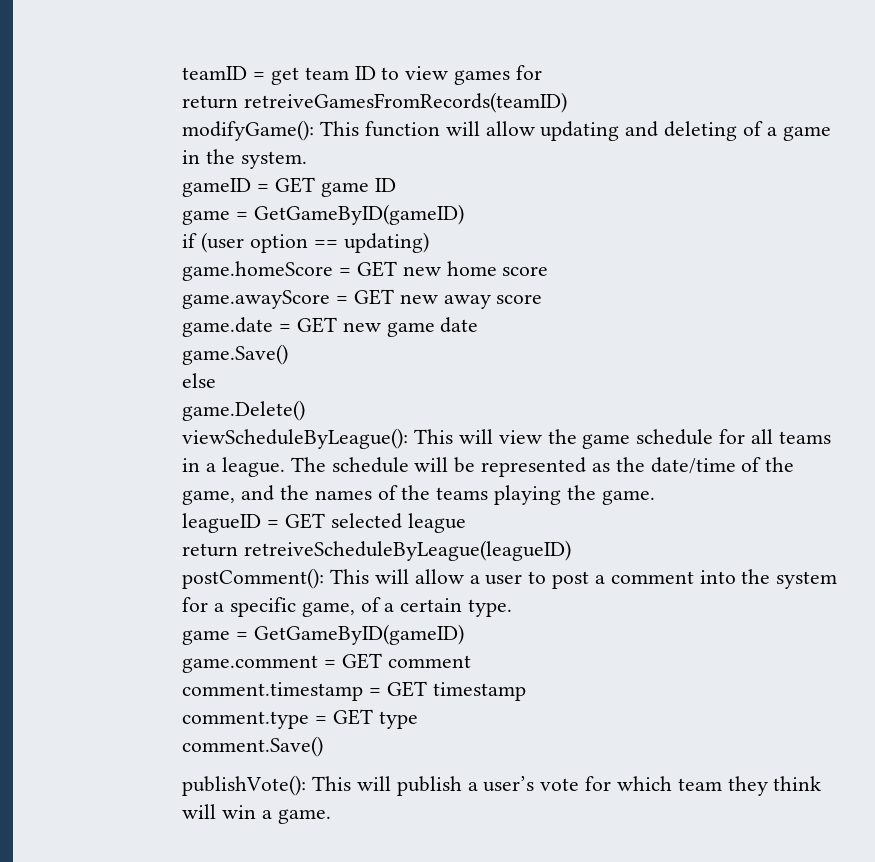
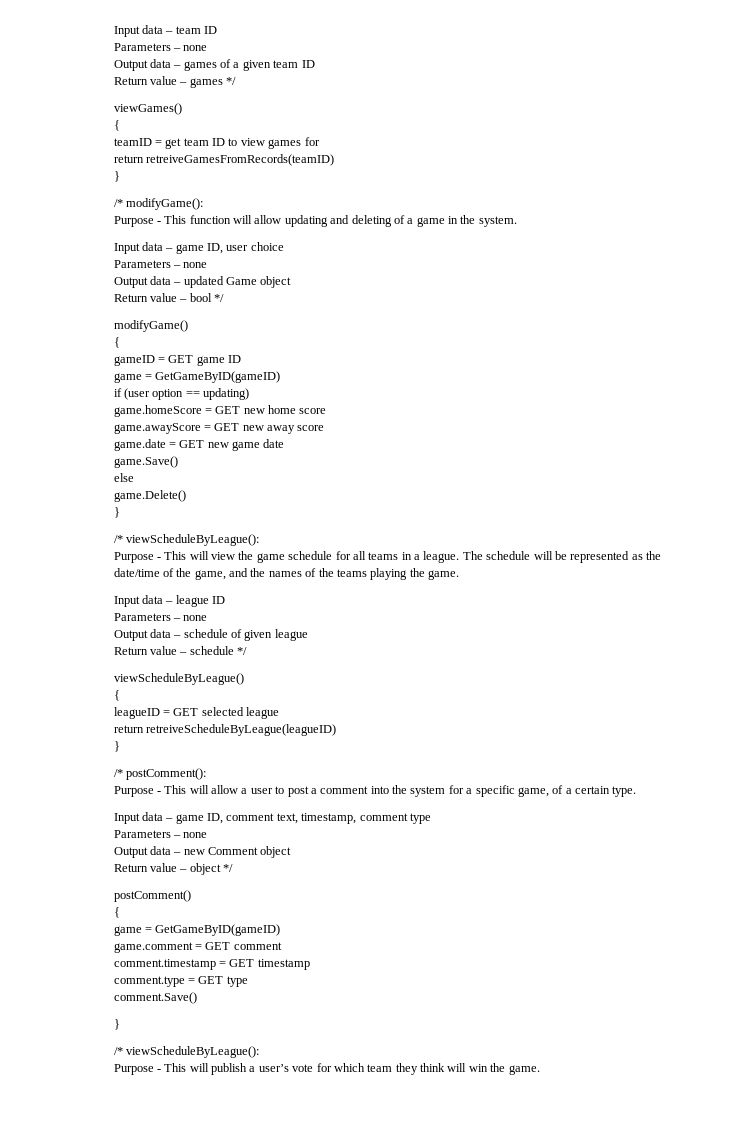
+ Input data – team ID
+ Parameters – none
+ Output data – games of a given team ID
+ Return value – games */
+ viewGames()
+ {
  return retreiveGamesFromRecords(teamID)
- modifyGame(): This function will allow updating and deleting of a game in the system.
+ }
+ /* modifyGame():
+ Purpose - This function will allow updating and deleting of a game in the system.
+ Input data – game ID, user choice
+ Parameters – none
+ Output data – updated Game object
+ Return value – bool */
+ modifyGame()
+ {
  game.Delete()
- viewScheduleByLeague(): This will view the game schedule for all teams in a league.
+ }
+ /* viewScheduleByLeague():
+ Purpose - This will view the game schedule for all teams in a league.
+ Input data – league ID
+ Parameters – none
+ Output data – schedule of given league
+ Return value – schedule */
+ viewScheduleByLeague()
+ {
  return retreiveScheduleByLeague(leagueID)
- postComment(): This will allow a user to post a comment into the system for a specific game, of a certain type.
+ }
+ /* postComment():
+ Purpose - This will allow a user to post a comment into the system for a specific game, of a certain type.
+ Input data – game ID, comment text, timestamp, comment type
+ Parameters – none
+ Output data – new Comment object
+ Return value – object */
+ postComment()
+ {
  comment.Save()
- publishVote(): This will publish a user’s vote for which team they think will win a game.
+ }
+ /* viewScheduleByLeague():
+ Purpose - This will publish a user’s vote for which team they think will win the game.

